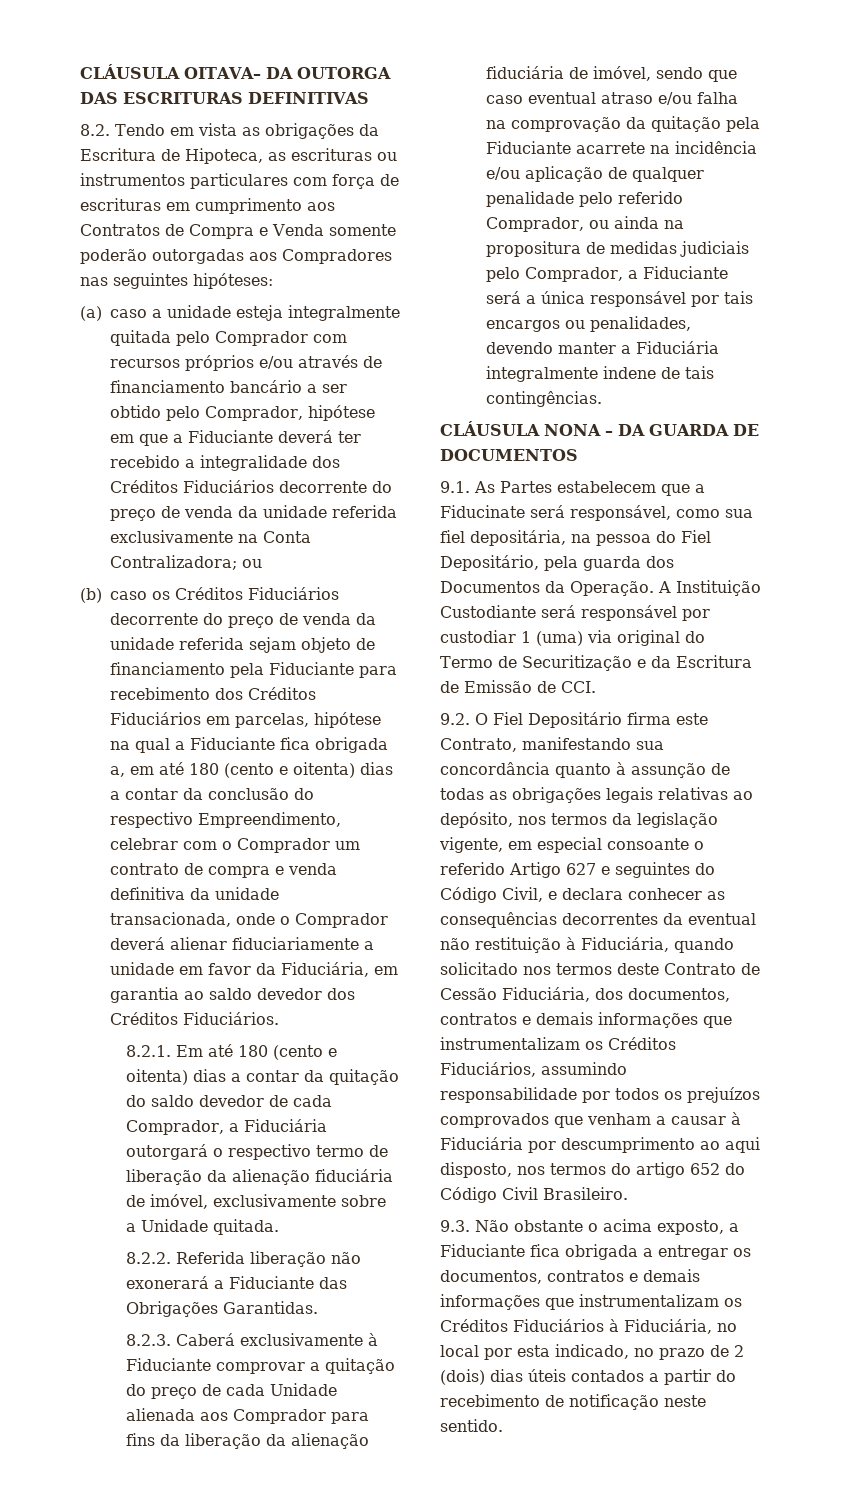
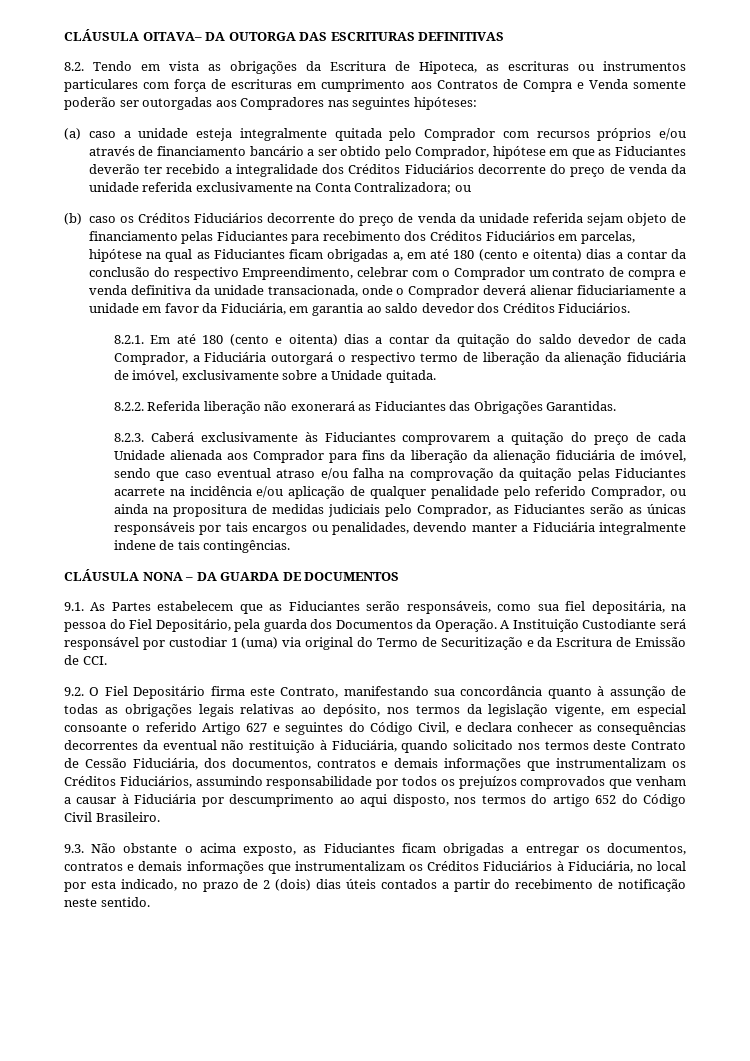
- 8.2. Tendo em vista as obrigações da Escritura de Hipoteca, as escrituras ou instrumentos particulares com força de escrituras em cumprimento aos Contratos de Compra e Venda somente poderão outorgadas aos Compradores nas seguintes hipóteses:
+ 8.2. Tendo em vista as obrigações da Escritura de Hipoteca, as escrituras ou instrumentos particulares com força de escrituras em cumprimento aos Contratos de Compra e Venda somente poderão ser outorgadas aos Compradores nas seguintes hipóteses:
- (a) caso a unidade esteja integralmente quitada pelo Comprador com recursos próprios e/ou através de financiamento bancário a ser obtido pelo Comprador, hipótese em que a Fiduciante deverá ter recebido a integralidade dos Créditos Fiduciários decorrente do preço de venda da unidade referida exclusivamente na Conta Contralizadora; ou
+ (a) caso a unidade esteja integralmente quitada pelo Comprador com recursos próprios e/ou através de financiamento bancário a ser obtido pelo Comprador, hipótese em que as Fiduciantes deverão ter recebido a integralidade dos Créditos Fiduciários decorrente do preço de venda da unidade referida exclusivamente na Conta Contralizadora; ou
- (b) caso os Créditos Fiduciários decorrente do preço de venda da unidade referida sejam objeto de financiamento pela Fiduciante para recebimento dos Créditos Fiduciários em parcelas, hipótese na qual a Fiduciante fica obrigada a, em até 180 (cento e oitenta) dias a contar da conclusão do respectivo Empreendimento, celebrar com o Comprador um contrato de compra e venda definitiva da unidade transacionada, onde o Comprador deverá alienar fiduciariamente a unidade em favor da Fiduciária, em garantia ao saldo devedor dos Créditos Fiduciários.
+ (b) caso os Créditos Fiduciários decorrente do preço de venda da unidade referida sejam objeto de financiamento pelas Fiduciantes para recebimento dos Créditos Fiduciários em parcelas, hipótese na qual as Fiduciantes ficam obrigadas a, em até 180 (cento e oitenta) dias a contar da conclusão do respectivo Empreendimento, celebrar com o Comprador um contrato de compra e venda definitiva da unidade transacionada, onde o Comprador deverá alienar fiduciariamente a unidade em favor da Fiduciária, em garantia ao saldo devedor dos Créditos Fiduciários.
- 8.2.2. Referida liberação não exonerará a Fiduciante das Obrigações Garantidas.
+ 8.2.2. Referida liberação não exonerará as Fiduciantes das Obrigações Garantidas.
- 8.2.3. Caberá exclusivamente à Fiduciante comprovar a quitação do preço de cada Unidade alienada aos Comprador para fins da liberação da alienação fiduciária de imóvel, sendo que caso eventual atraso e/ou falha na comprovação da quitação pela Fiduciante acarrete na incidência e/ou aplicação de qualquer penalidade pelo referido Comprador, ou ainda na propositura de medidas judiciais pelo Comprador, a Fiduciante será a única responsável por tais encargos ou penalidades, devendo manter a Fiduciária integralmente indene de tais contingências.
+ 8.2.3. Caberá exclusivamente às Fiduciantes comprovarem a quitação do preço de cada Unidade alienada aos Comprador para fins da liberação da alienação fiduciária de imóvel, sendo que caso eventual atraso e/ou falha na comprovação da quitação pelas Fiduciantes acarrete na incidência e/ou aplicação de qualquer penalidade pelo referido Comprador, ou ainda na propositura de medidas judiciais pelo Comprador, as Fiduciantes serão as únicas responsáveis por tais encargos ou penalidades, devendo manter a Fiduciária integralmente indene de tais contingências.
- 9.1. As Partes estabelecem que a Fiducinate será responsável, como sua fiel depositária, na pessoa do Fiel Depositário, pela guarda dos Documentos da Operação.
+ 9.1. As Partes estabelecem que as Fiduciantes serão responsáveis, como sua fiel depositária, na pessoa do Fiel Depositário, pela guarda dos Documentos da Operação.
- 9.3. Não obstante o acima exposto, a Fiduciante fica obrigada a entregar os documentos, contratos e demais informações que instrumentalizam os Créditos Fiduciários à Fiduciária, no local por esta indicado, no prazo de 2 (dois) dias úteis contados a partir do recebimento de notificação neste sentido.
+ 9.3. Não obstante o acima exposto, as Fiduciantes ficam obrigadas a entregar os documentos, contratos e demais informações que instrumentalizam os Créditos Fiduciários à Fiduciária, no local por esta indicado, no prazo de 2 (dois) dias úteis contados a partir do recebimento de notificação neste sentido.

